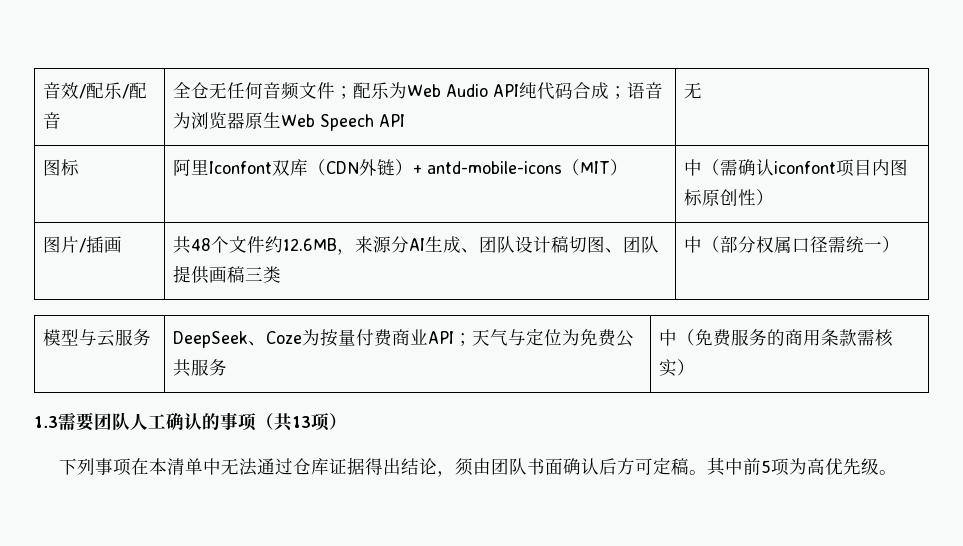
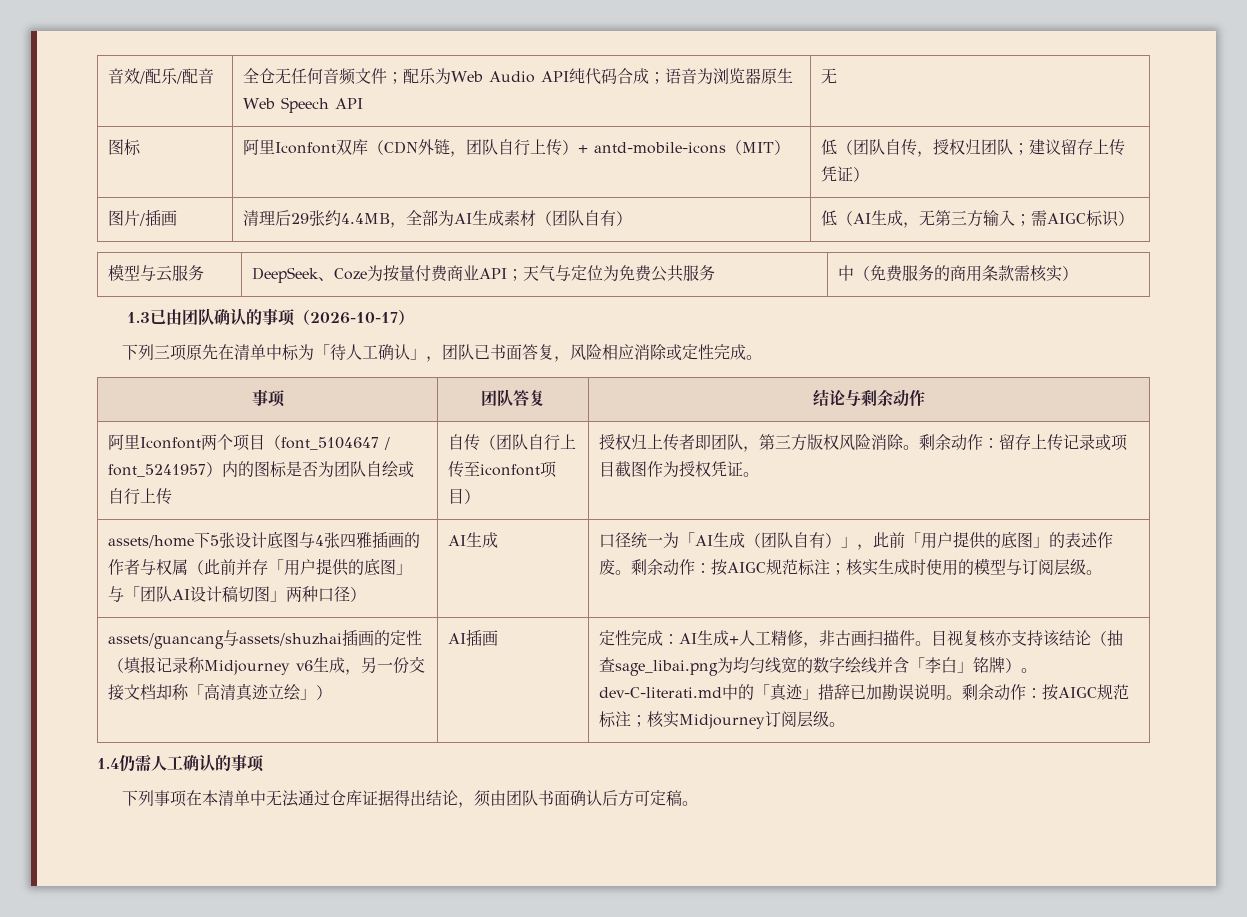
- 图标 | 阿里Iconfont双库（CDN外链）+ antd-mobile-icons（MIT） | 中（需确认iconfont项目内图标原创性）
- 图片/插画 | 共48个文件约12.6MB，来源分AI生成、团队设计稿切图、团队提供画稿三类 | 中（部分权属口径需统一）
+ 图标 | 阿里Iconfont双库（CDN外链，团队自行上传）+ antd-mobile-icons（MIT） | 低（团队自传，授权归团队；建议留存上传凭证）
+ 图片/插画 | 清理后29张约4.4MB，全部为AI生成素材（团队自有） | 低（AI生成，无第三方输入；需AIGC标识）
- 1.3需要团队人工确认的事项（共13项）
+ 1.3已由团队确认的事项（2026-10-17）
+ 下列三项原先在清单中标为「待人工确认」，团队已书面答复，风险相应消除或定性完成。
+ 事项 | 团队答复 | 结论与剩余动作
+ 阿里Iconfont两个项目（font_5104647 / font_5241957）内的图标是否为团队自绘或自行上传 | 自传（团队自行上传至iconfont项目） | 授权归上传者即团队，第三方版权风险消除。剩余动作：留存上传记录或项目截图作为授权凭证。
+ assets/home下5张设计底图与4张四雅插画的作者与权属（此前并存「用户提供的底图」与「团队AI设计稿切图」两种口径） | AI生成 | 口径统一为「AI生成（团队自有）」，此前「用户提供的底图」的表述作废。剩余动作：按AIGC规范标注；核实生成时使用的模型与订阅层级。
+ assets/guancang与assets/shuzhai插画的定性（填报记录称Midjourney v6生成，另一份交接文档却称「高清真迹立绘」） | AI插画 | 定性完成：AI生成+人工精修，非古画扫描件。目视复核亦支持该结论（抽查sage_libai.png为均匀线宽的数字绘线并含「李白」铭牌）。dev-C-literati.md中的「真迹」措辞已加勘误说明。剩余动作：按AIGC规范标注；核实Midjourney订阅层级。
+ 1.4仍需人工确认的事项
- 其中前5项为高优先级。

